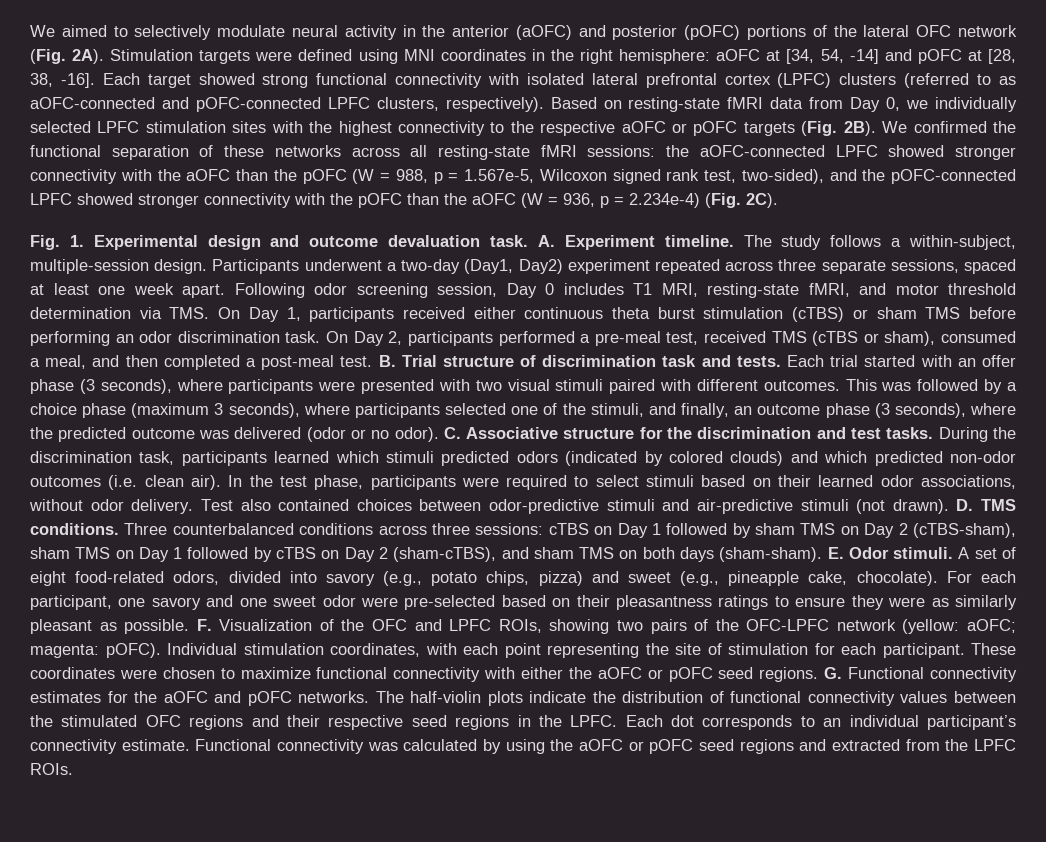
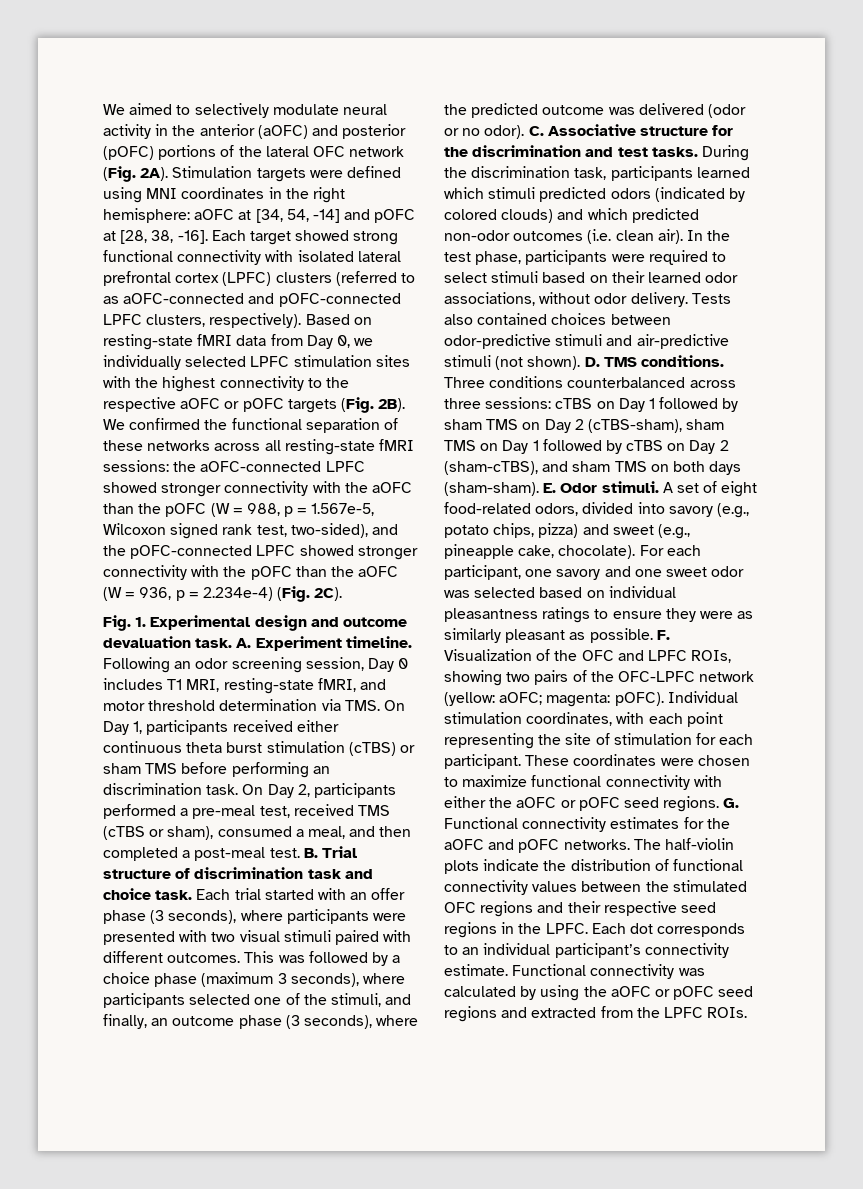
- The study follows a within-subject, multiple-session design. Participants underwent a two-day (Day1, Day2) experiment repeated across three separate sessions, spaced at least one week apart. Following odor screening session, Day 0 includes T1 MRI, resting-state fMRI, and motor threshold determination via TMS. On Day 1, participants received either continuous theta burst stimulation (cTBS) or sham TMS before performing an odor discrimination task.
+ Following an odor screening session, Day 0 includes T1 MRI, resting-state fMRI, and motor threshold determination via TMS. On Day 1, participants received either continuous theta burst stimulation (cTBS) or sham TMS before performing an discrimination task.
- B. Trial structure of discrimination task and tests.
+ B. Trial structure of discrimination task and choice task.
- Test also contained choices between odor-predictive stimuli and air-predictive stimuli (not drawn).
+ Tests also contained choices between odor-predictive stimuli and air-predictive stimuli (not shown).
- Three counterbalanced conditions across three sessions: cTBS on Day 1 followed by sham TMS on Day 2 (cTBS-sham), sham TMS on Day 1 followed by cTBS on Day 2 (sham-cTBS), and sham TMS on both days (sham-sham).
+ Three conditions counterbalanced across three sessions: cTBS on Day 1 followed by sham TMS on Day 2 (cTBS-sham), sham TMS on Day 1 followed by cTBS on Day 2 (sham-cTBS), and sham TMS on both days (sham-sham).
- For each participant, one savory and one sweet odor were pre-selected based on their pleasantness ratings to ensure they were as similarly pleasant as possible.
+ For each participant, one savory and one sweet odor was selected based on individual pleasantness ratings to ensure they were as similarly pleasant as possible.

